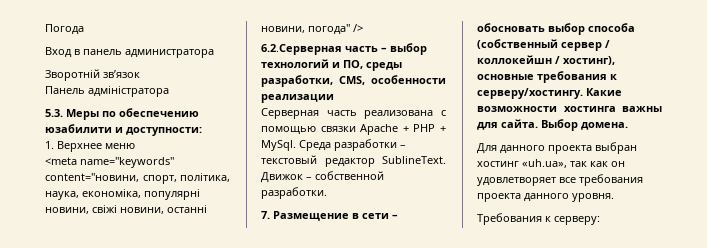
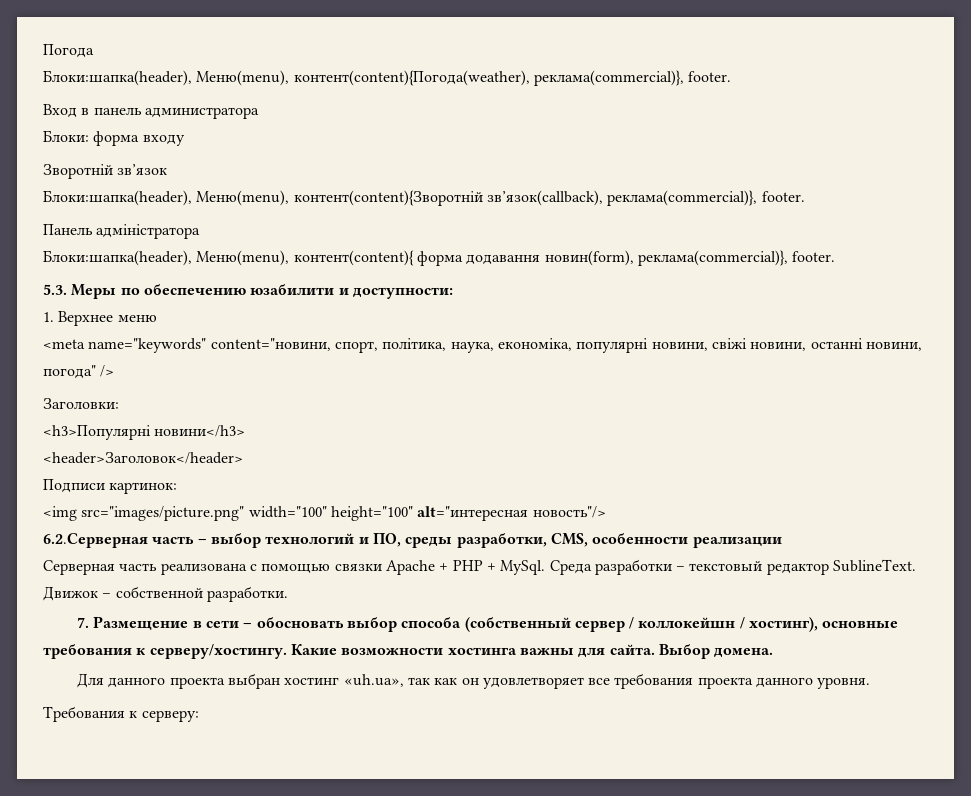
+ Блоки:шапка(header), Меню(menu), контент(content){Погода(weather), реклама(commercial)}, footer.
+ Блоки: форма входу
+ Блоки:шапка(header), Меню(menu), контент(content){Зворотній зв’язок(callback), реклама(commercial)}, footer.
  Панель адміністратора
+ Блоки:шапка(header), Меню(menu), контент(content){ форма додавання новин(form), реклама(commercial)}, footer.
+ Заголовки:
+ <h3>Популярні новини</h3>
+ <header>Заголовок</header>
+ Подписи картинок:
+ <img src="images/picture.png" width="100" height="100" alt="интересная новость"/>

